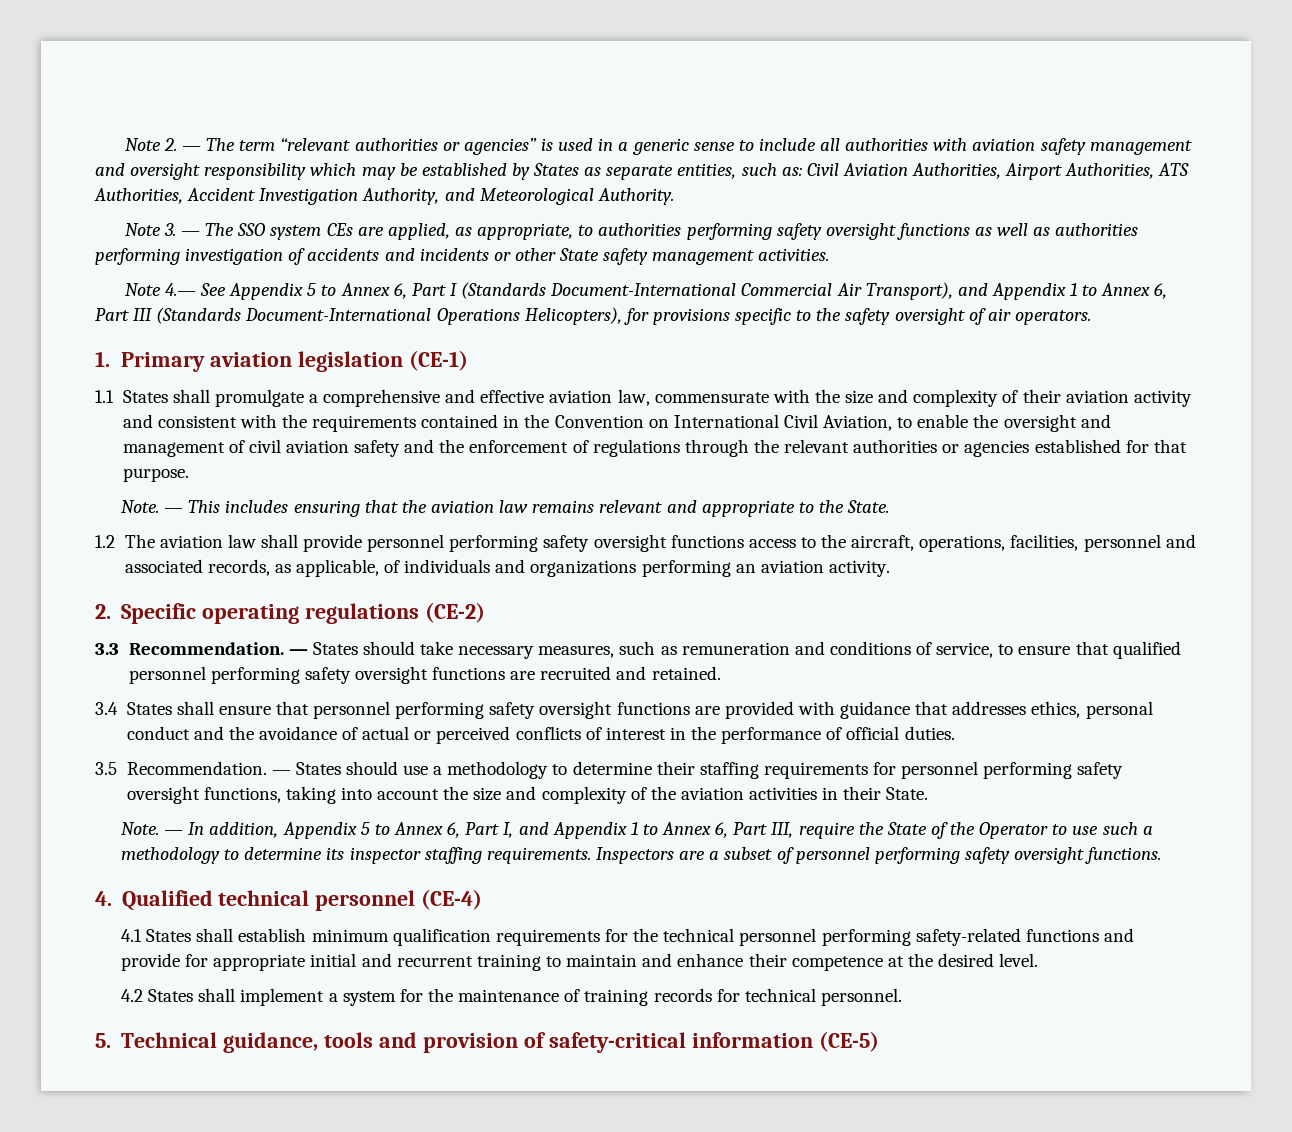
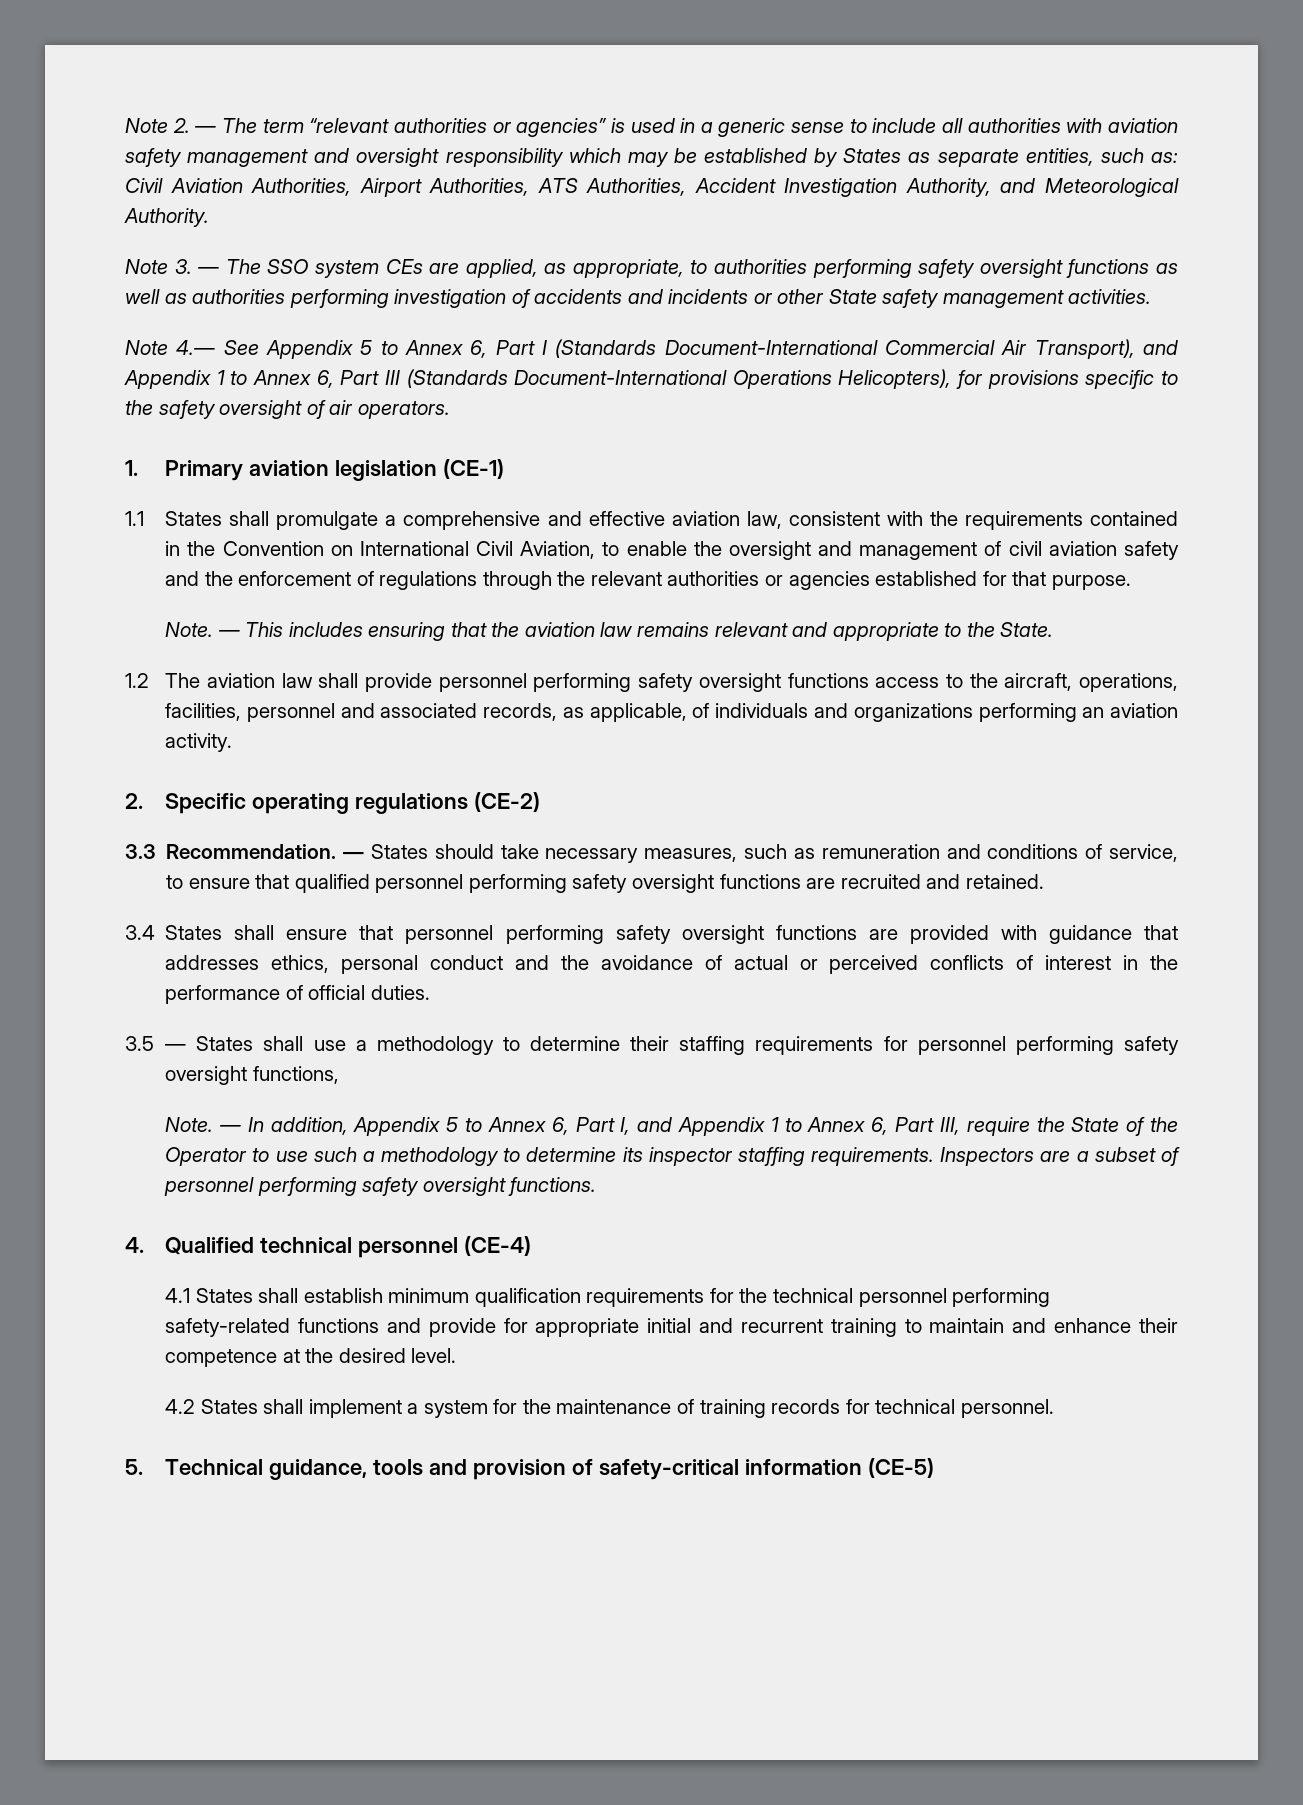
- 1.1 States shall promulgate a comprehensive and effective aviation law, commensurate with the size and complexity of their aviation activity and consistent with the requirements contained in the Convention on International Civil Aviation, to enable the oversight and management of civil aviation safety and the enforcement of regulations through the relevant authorities or agencies established for that purpose.
+ 1.1 States shall promulgate a comprehensive and effective aviation law, consistent with the requirements contained in the Convention on International Civil Aviation, to enable the oversight and management of civil aviation safety and the enforcement of regulations through the relevant authorities or agencies established for that purpose.
- 3.5 Recommendation. — States should use a methodology to determine their staffing requirements for personnel performing safety oversight functions, taking into account the size and complexity of the aviation activities in their State.
+ 3.5 — States shall use a methodology to determine their staffing requirements for personnel performing safety oversight functions,

